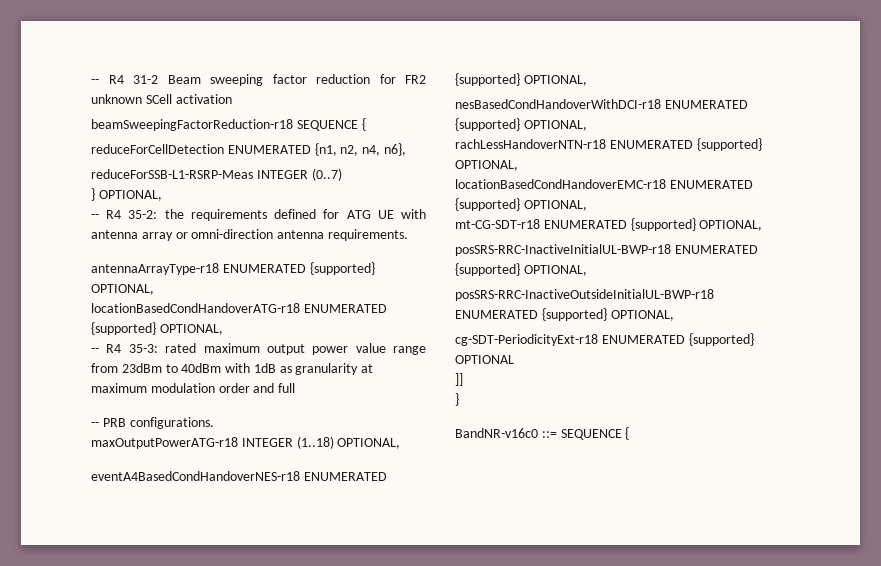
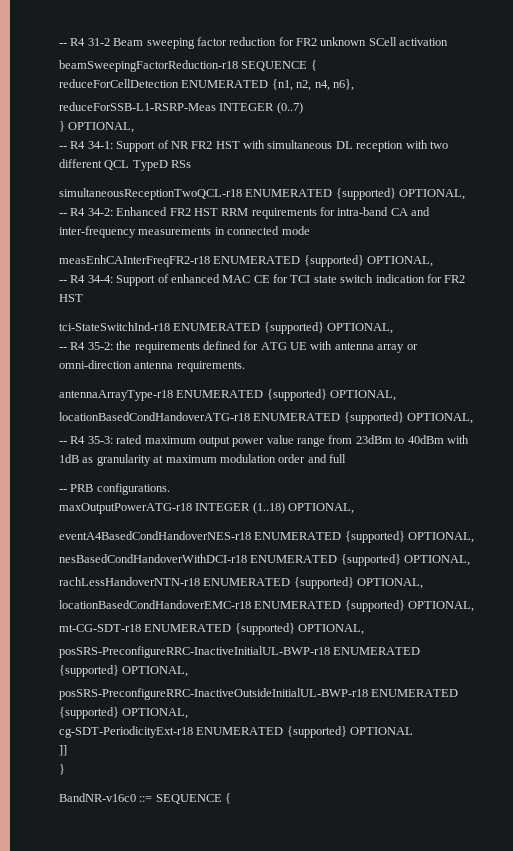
+ -- R4 34-1: Support of NR FR2 HST with simultaneous DL reception with two different QCL TypeD RSs
+ simultaneousReceptionTwoQCL-r18 ENUMERATED {supported} OPTIONAL,
+ -- R4 34-2: Enhanced FR2 HST RRM requirements for intra-band CA and inter-frequency measurements in connected mode
+ measEnhCAInterFreqFR2-r18 ENUMERATED {supported} OPTIONAL,
+ -- R4 34-4: Support of enhanced MAC CE for TCI state switch indication for FR2 HST
+ tci-StateSwitchInd-r18 ENUMERATED {supported} OPTIONAL,
- posSRS-RRC-InactiveInitialUL-BWP-r18 ENUMERATED {supported} OPTIONAL,
- posSRS-RRC-InactiveOutsideInitialUL-BWP-r18 ENUMERATED {supported} OPTIONAL,
+ posSRS-PreconfigureRRC-InactiveInitialUL-BWP-r18 ENUMERATED {supported} OPTIONAL,
+ posSRS-PreconfigureRRC-InactiveOutsideInitialUL-BWP-r18 ENUMERATED {supported} OPTIONAL,

